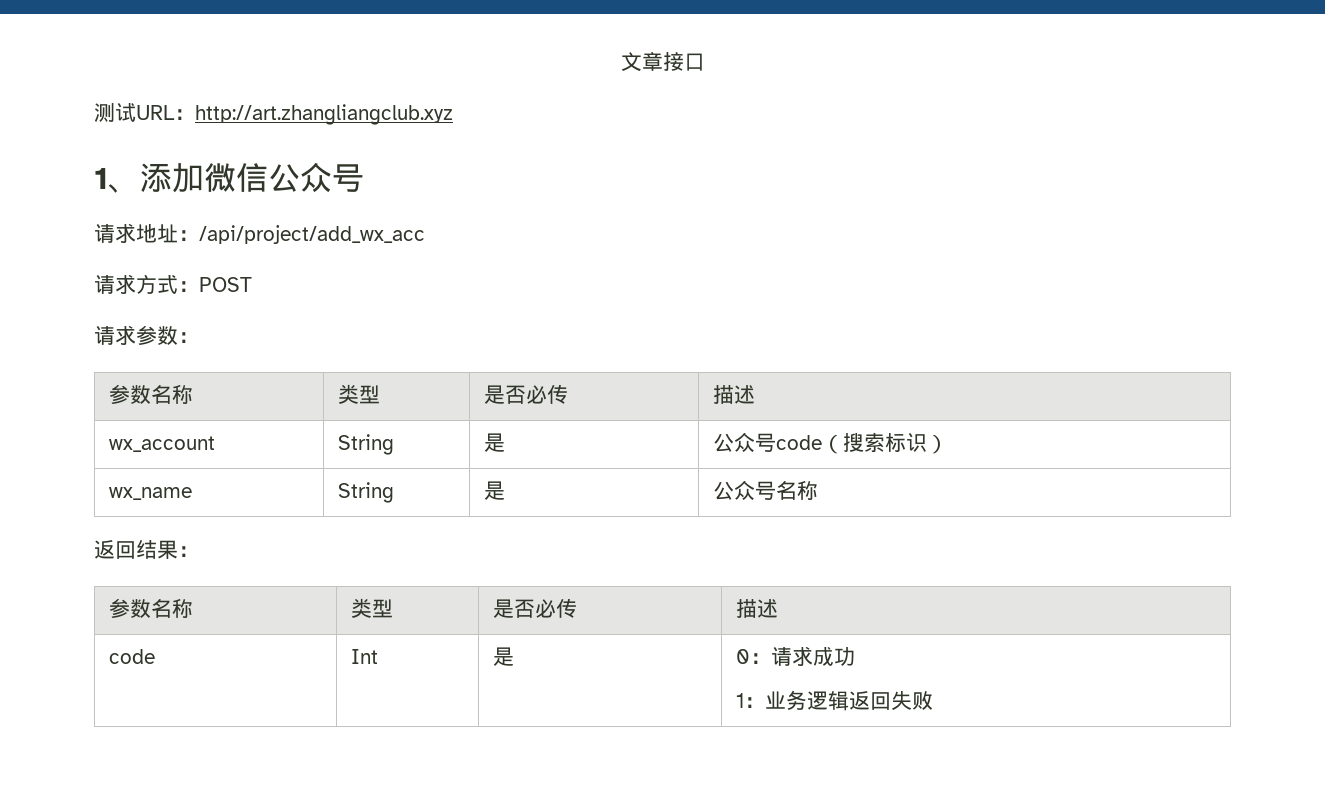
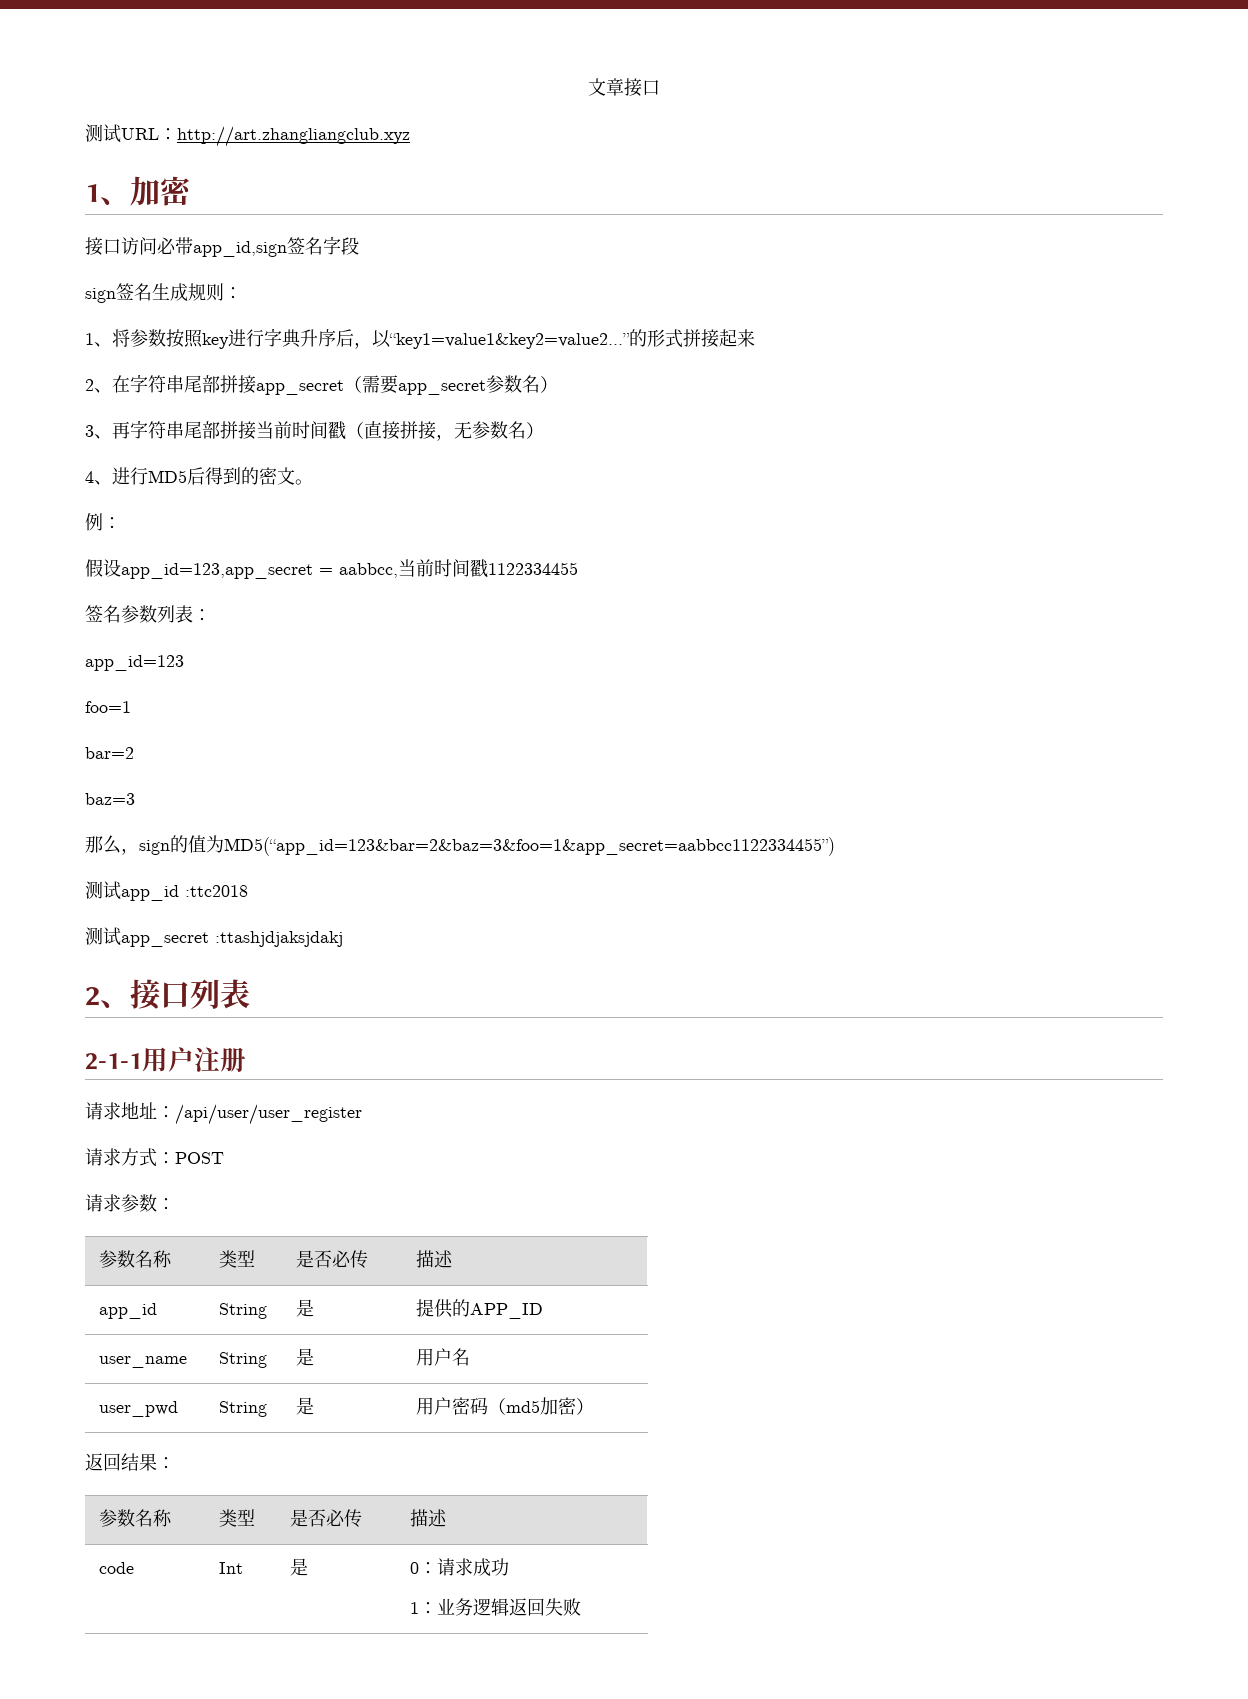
- 1、添加微信公众号
+ 1、加密
+ 接口访问必带app_id,sign签名字段
+ sign签名生成规则：
+ 1、将参数按照key进行字典升序后，以“key1=value1&key2=value2…”的形式拼接起来
+ 2、在字符串尾部拼接app_secret（需要app_secret参数名）
+ 3、再字符串尾部拼接当前时间戳（直接拼接，无参数名）
+ 4、进行MD5后得到的密文。
+ 例：
+ 假设app_id=123,app_secret = aabbcc,当前时间戳1122334455
+ 签名参数列表：
+ app_id=123
+ foo=1
+ bar=2
+ baz=3
+ 那么，sign的值为MD5(“app_id=123&bar=2&baz=3&foo=1&app_secret=aabbcc1122334455”)
+ 测试app_id :ttc2018
+ 测试app_secret :ttashjdjaksjdakj
+ 2、接口列表
+ 2-1-1用户注册
- 请求地址：/api/project/add_wx_acc
+ 请求地址：/api/user/user_register
- wx_account | String | 是 | 公众号code（搜索标识）
- wx_name | String | 是 | 公众号名称
+ app_id | String | 是 | 提供的APP_ID
+ user_name | String | 是 | 用户名
+ user_pwd | String | 是 | 用户密码（md5加密）

